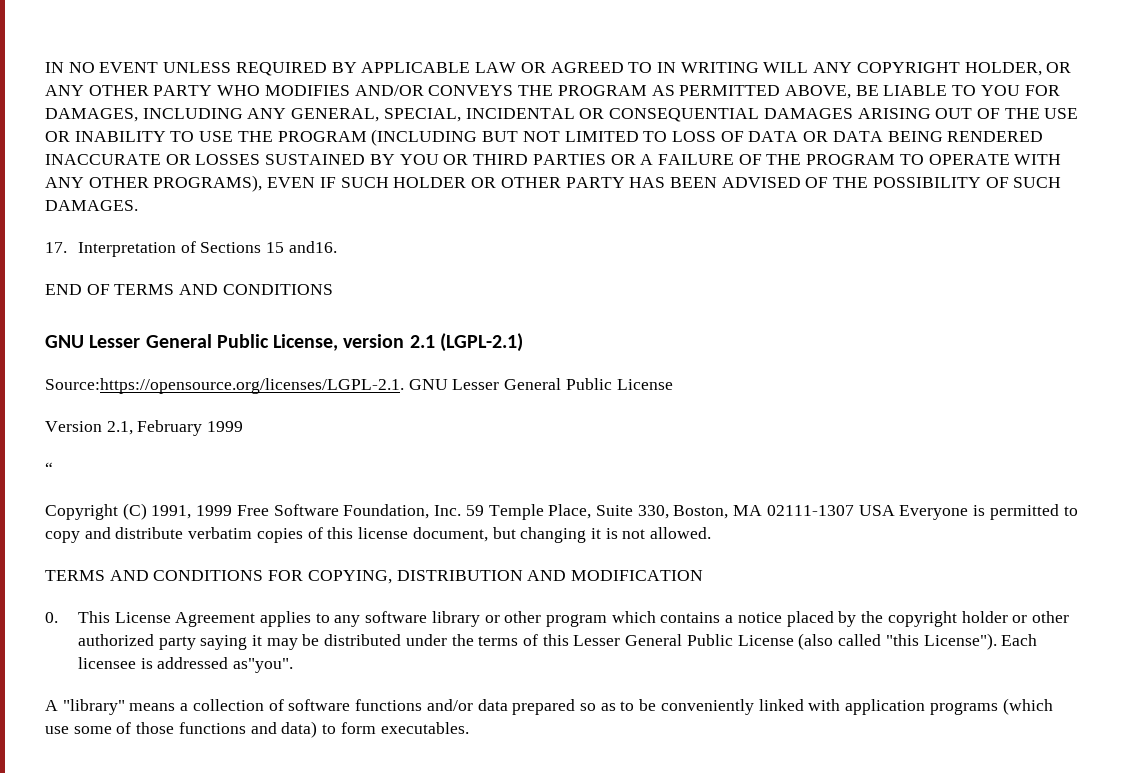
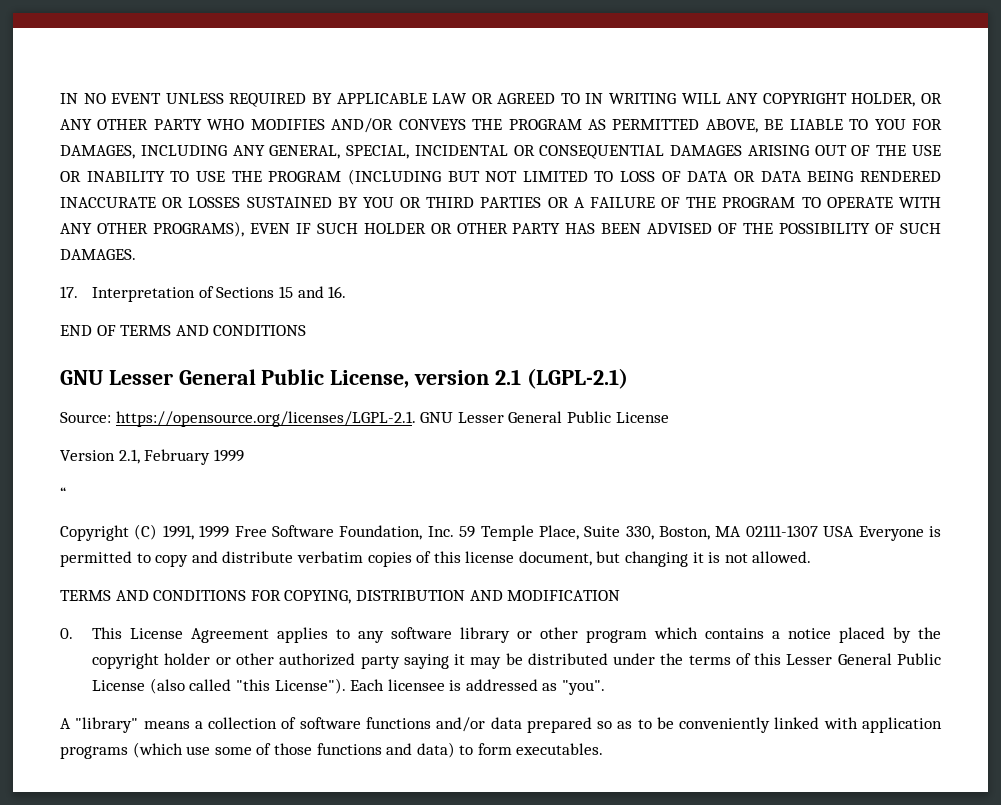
- 17. Interpretation of Sections 15 and16.
+ 17. Interpretation of Sections 15 and 16.
- Source:https://opensource.org/licenses/LGPL-2.1. GNU Lesser General Public License
+ Source: https://opensource.org/licenses/LGPL-2.1. GNU Lesser General Public License
- Each licensee is addressed as"you".
+ Each licensee is addressed as "you".

